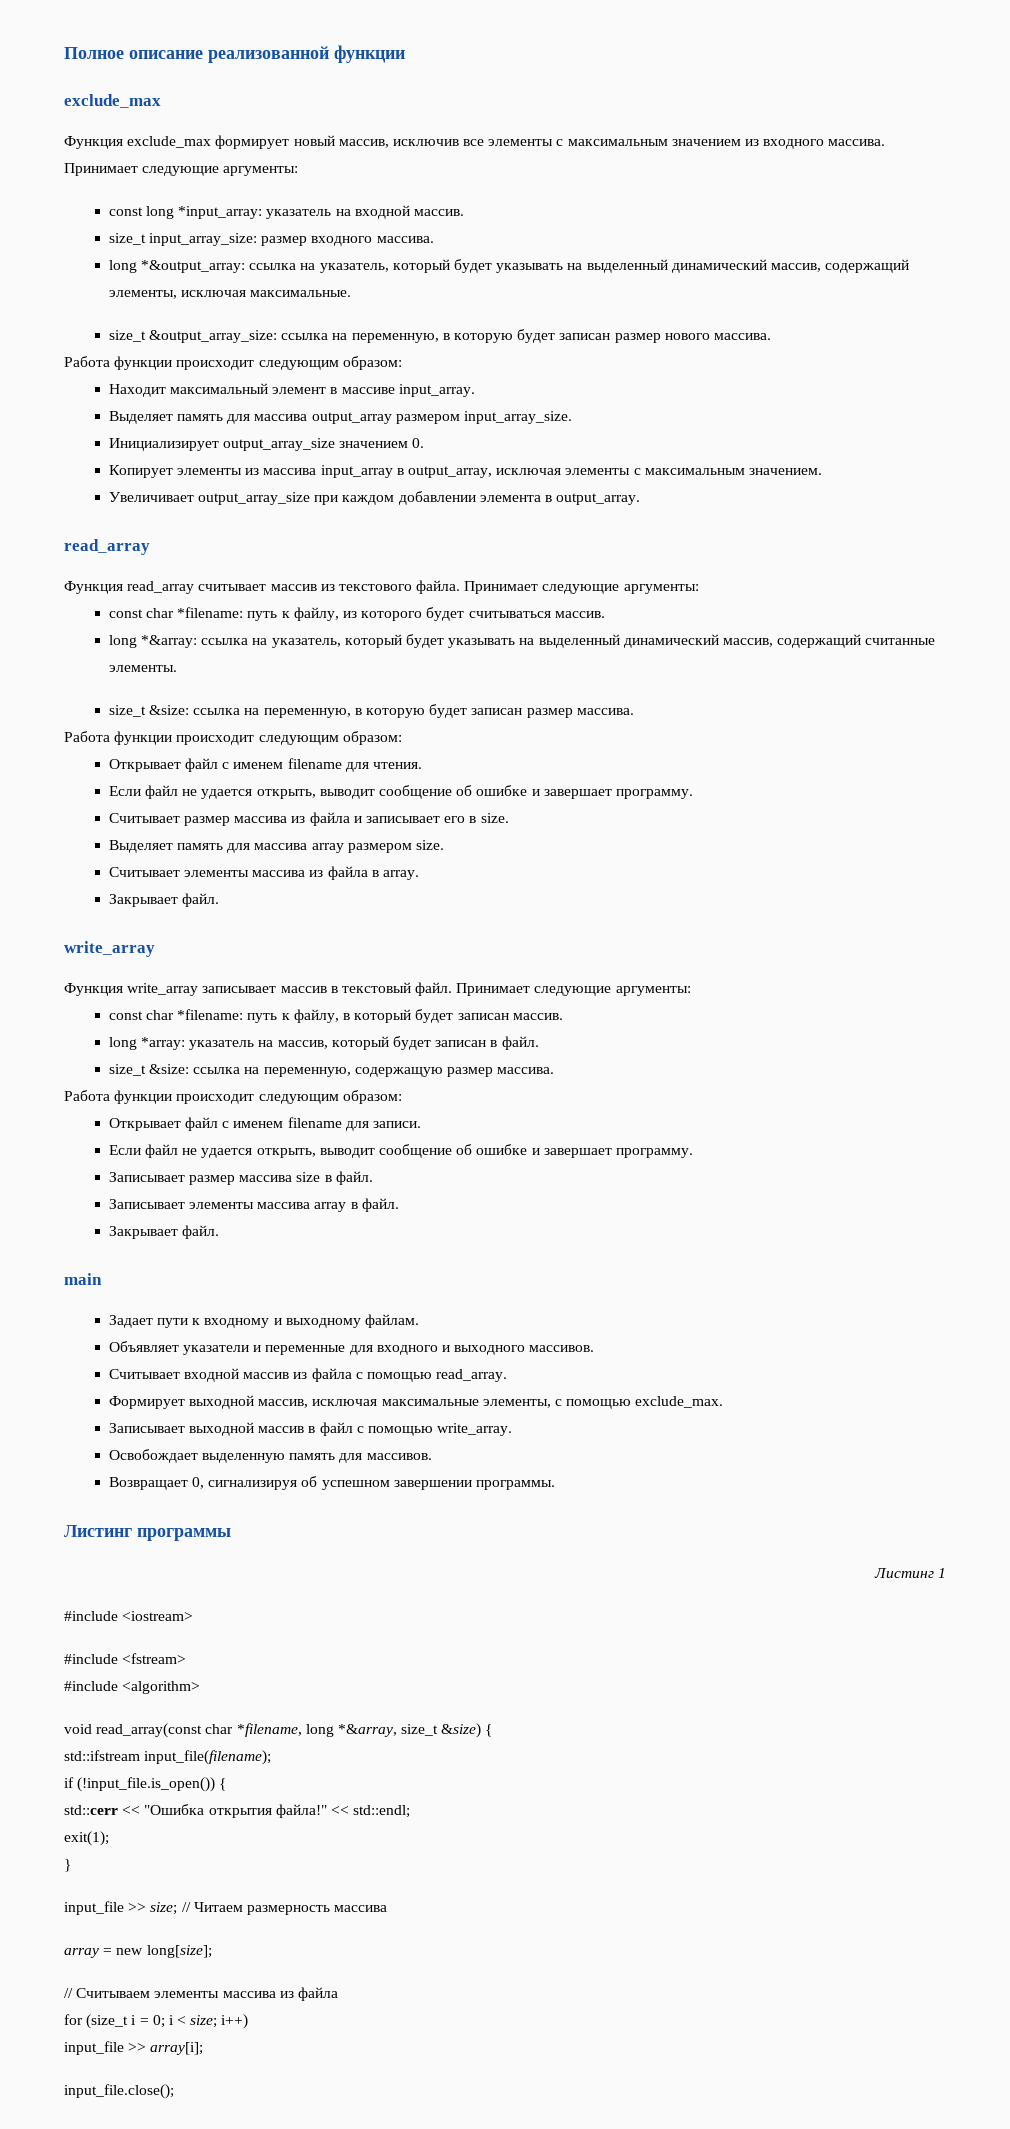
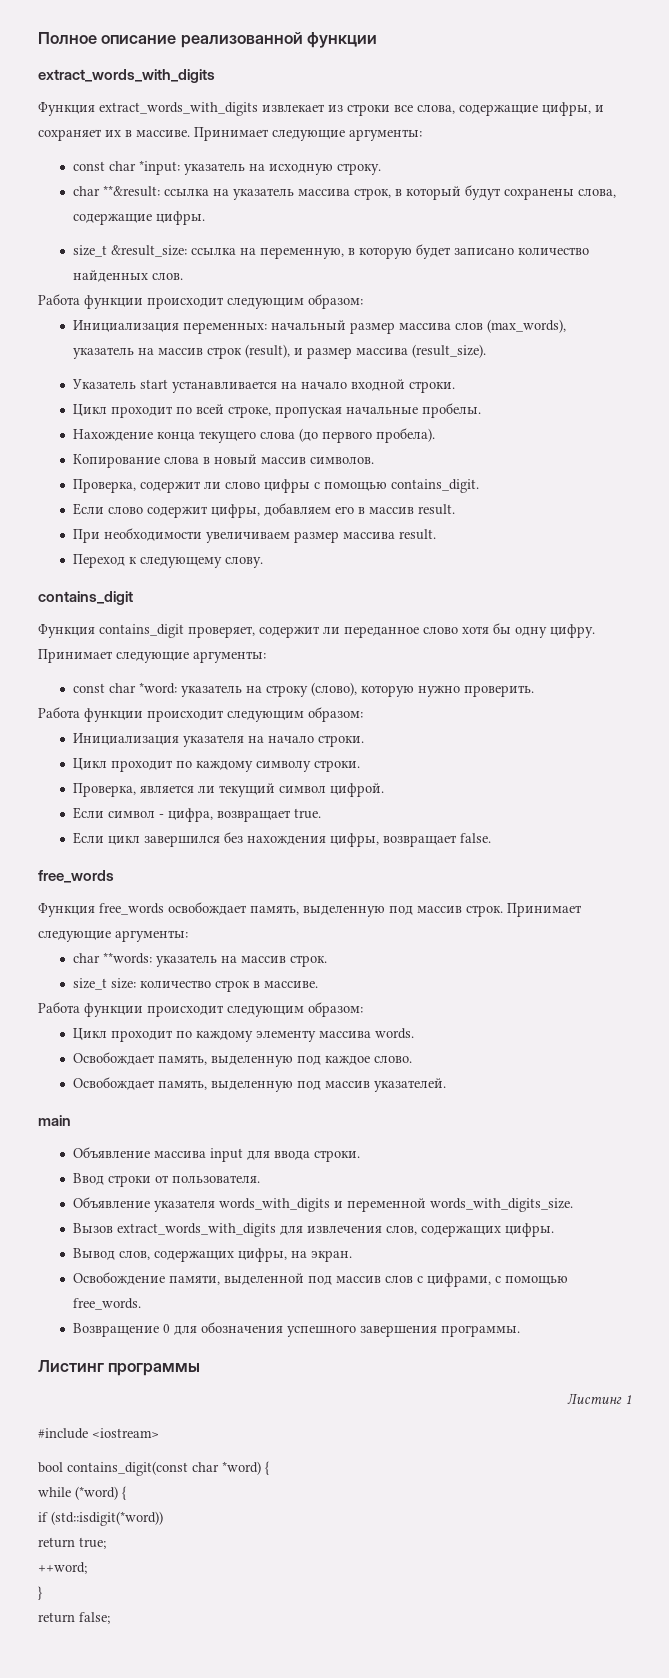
  Полное описание реализованной функции
- exclude_max
- Функция exclude_max формирует новый массив, исключив все элементы с максимальным значением из входного массива. Принимает следующие аргументы:
- const long *input_array: указатель на входной массив.
- size_t input_array_size: размер входного массива.
- long *&output_array: ссылка на указатель, который будет указывать на выделенный динамический массив, содержащий элементы, исключая максимальные.
- size_t &output_array_size: ссылка на переменную, в которую будет записан размер нового массива.
+ extract_words_with_digits
+ Функция extract_words_with_digits извлекает из строки все слова, содержащие цифры, и сохраняет их в массиве. Принимает следующие аргументы:
+ const char *input: указатель на исходную строку.
+ char **&result: ссылка на указатель массива строк, в который будут сохранены слова, содержащие цифры.
+ size_t &result_size: ссылка на переменную, в которую будет записано количество найденных слов.
  Работа функции происходит следующим образом:
- Находит максимальный элемент в массиве input_array.
- Выделяет память для массива output_array размером input_array_size.
- Инициализирует output_array_size значением 0.
- Копирует элементы из массива input_array в output_array, исключая элементы с максимальным значением.
- Увеличивает output_array_size при каждом добавлении элемента в output_array.
- read_array
- Функция read_array считывает массив из текстового файла. Принимает следующие аргументы:
- const char *filename: путь к файлу, из которого будет считываться массив.
- long *&array: ссылка на указатель, который будет указывать на выделенный динамический массив, содержащий считанные элементы.
- size_t &size: ссылка на переменную, в которую будет записан размер массива.
+ Инициализация переменных: начальный размер массива слов (max_words), указатель на массив строк (result), и размер массива (result_size).
+ Указатель start устанавливается на начало входной строки.
+ Цикл проходит по всей строке, пропуская начальные пробелы.
+ Нахождение конца текущего слова (до первого пробела).
+ Копирование слова в новый массив символов.
+ Проверка, содержит ли слово цифры с помощью contains_digit.
+ Если слово содержит цифры, добавляем его в массив result.
+ При необходимости увеличиваем размер массива result.
+ Переход к следующему слову.
+ contains_digit
+ Функция contains_digit проверяет, содержит ли переданное слово хотя бы одну цифру. Принимает следующие аргументы:
+ const char *word: указатель на строку (слово), которую нужно проверить.
  Работа функции происходит следующим образом:
- Открывает файл с именем filename для чтения.
- Если файл не удается открыть, выводит сообщение об ошибке и завершает программу.
- Считывает размер массива из файла и записывает его в size.
- Выделяет память для массива array размером size.
- Считывает элементы массива из файла в array.
- Закрывает файл.
- write_array
- Функция write_array записывает массив в текстовый файл. Принимает следующие аргументы:
- const char *filename: путь к файлу, в который будет записан массив.
- long *array: указатель на массив, который будет записан в файл.
- size_t &size: ссылка на переменную, содержащую размер массива.
+ Инициализация указателя на начало строки.
+ Цикл проходит по каждому символу строки.
+ Проверка, является ли текущий символ цифрой.
+ Если символ - цифра, возвращает true.
+ Если цикл завершился без нахождения цифры, возвращает false.
+ free_words
+ Функция free_words освобождает память, выделенную под массив строк. Принимает следующие аргументы:
+ char **words: указатель на массив строк.
+ size_t size: количество строк в массиве.
  Работа функции происходит следующим образом:
- Открывает файл с именем filename для записи.
- Если файл не удается открыть, выводит сообщение об ошибке и завершает программу.
- Записывает размер массива size в файл.
- Записывает элементы массива array в файл.
- Закрывает файл.
+ Цикл проходит по каждому элементу массива words.
+ Освобождает память, выделенную под каждое слово.
+ Освобождает память, выделенную под массив указателей.
  main
- Задает пути к входному и выходному файлам.
- Объявляет указатели и переменные для входного и выходного массивов.
- Считывает входной массив из файла с помощью read_array.
- Формирует выходной массив, исключая максимальные элементы, с помощью exclude_max.
- Записывает выходной массив в файл с помощью write_array.
- Освобождает выделенную память для массивов.
- Возвращает 0, сигнализируя об успешном завершении программы.
+ Объявление массива input для ввода строки.
+ Ввод строки от пользователя.
+ Объявление указателя words_with_digits и переменной words_with_digits_size.
+ Вызов extract_words_with_digits для извлечения слов, содержащих цифры.
+ Вывод слов, содержащих цифры, на экран.
+ Освобождение памяти, выделенной под массив слов с цифрами, с помощью free_words.
+ Возвращение 0 для обозначения успешного завершения программы.
- #include <fstream>
- #include <algorithm>
- void read_array(const char *filename, long *&array, size_t &size) {
- std::ifstream input_file(filename);
- if (!input_file.is_open()) {
- std::cerr << "Ошибка открытия файла!" << std::endl;
- exit(1);
+ bool contains_digit(const char *word) {
+ while (*word) {
+ if (std::isdigit(*word))
+ return true;
+ ++word;
  }
- input_file >> size; // Читаем размерность массива
- array = new long[size];
- // Считываем элементы массива из файла
- for (size_t i = 0; i < size; i++)
- input_file >> array[i];
- input_file.close();
+ return false;

